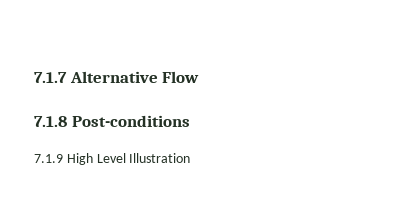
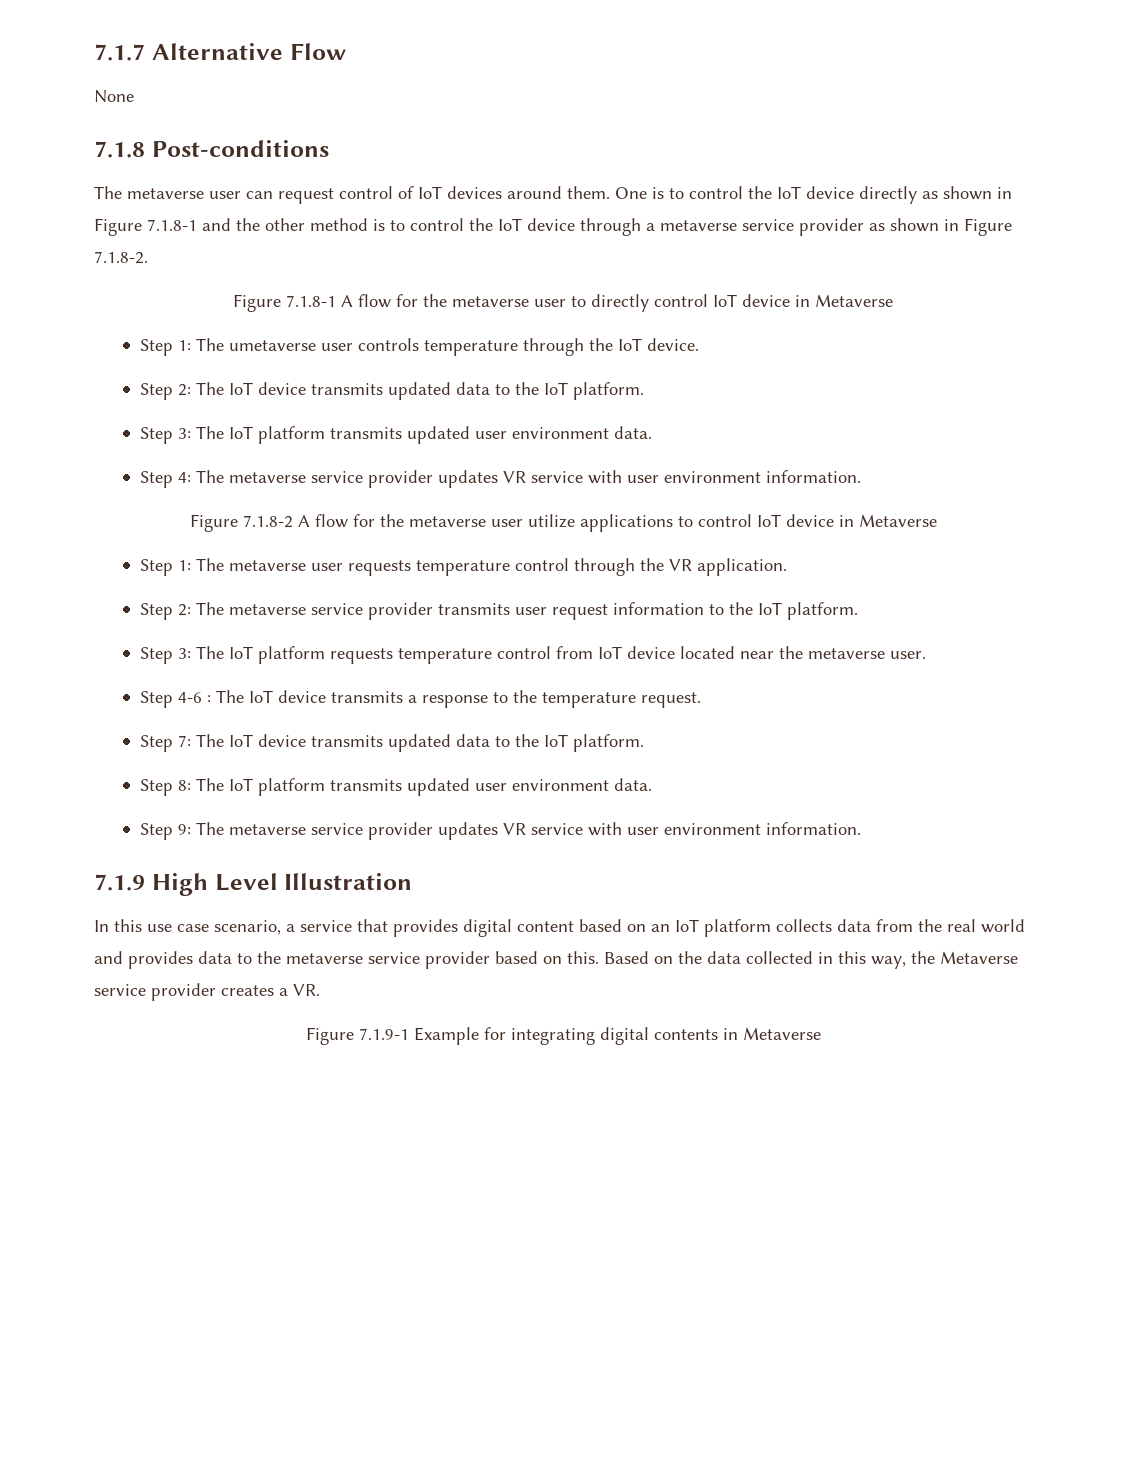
+ None
+ The metaverse user can request control of IoT devices around them. One is to control the IoT device directly as shown in Figure 7.1.8-1 and the other method is to control the IoT device through a metaverse service provider as shown in Figure 7.1.8-2.
+ Figure 7.1.8-1 A flow for the metaverse user to directly control IoT device in Metaverse
+ Step 1: The umetaverse user controls temperature through the IoT device.
+ Step 2: The IoT device transmits updated data to the IoT platform.
+ Step 3: The IoT platform transmits updated user environment data.
+ Step 4: The metaverse service provider updates VR service with user environment information.
+ Figure 7.1.8-2 A flow for the metaverse user utilize applications to control IoT device in Metaverse
+ Step 1: The metaverse user requests temperature control through the VR application.
+ Step 2: The metaverse service provider transmits user request information to the IoT platform.
+ Step 3: The IoT platform requests temperature control from IoT device located near the metaverse user.
+ Step 4-6 : The IoT device transmits a response to the temperature request.
+ Step 7: The IoT device transmits updated data to the IoT platform.
+ Step 8: The IoT platform transmits updated user environment data.
+ Step 9: The metaverse service provider updates VR service with user environment information.
  7.1.9 High Level Illustration
+ In this use case scenario, a service that provides digital content based on an IoT platform collects data from the real world and provides data to the metaverse service provider based on this. Based on the data collected in this way, the Metaverse service provider creates a VR.
+ Figure 7.1.9-1 Example for integrating digital contents in Metaverse

